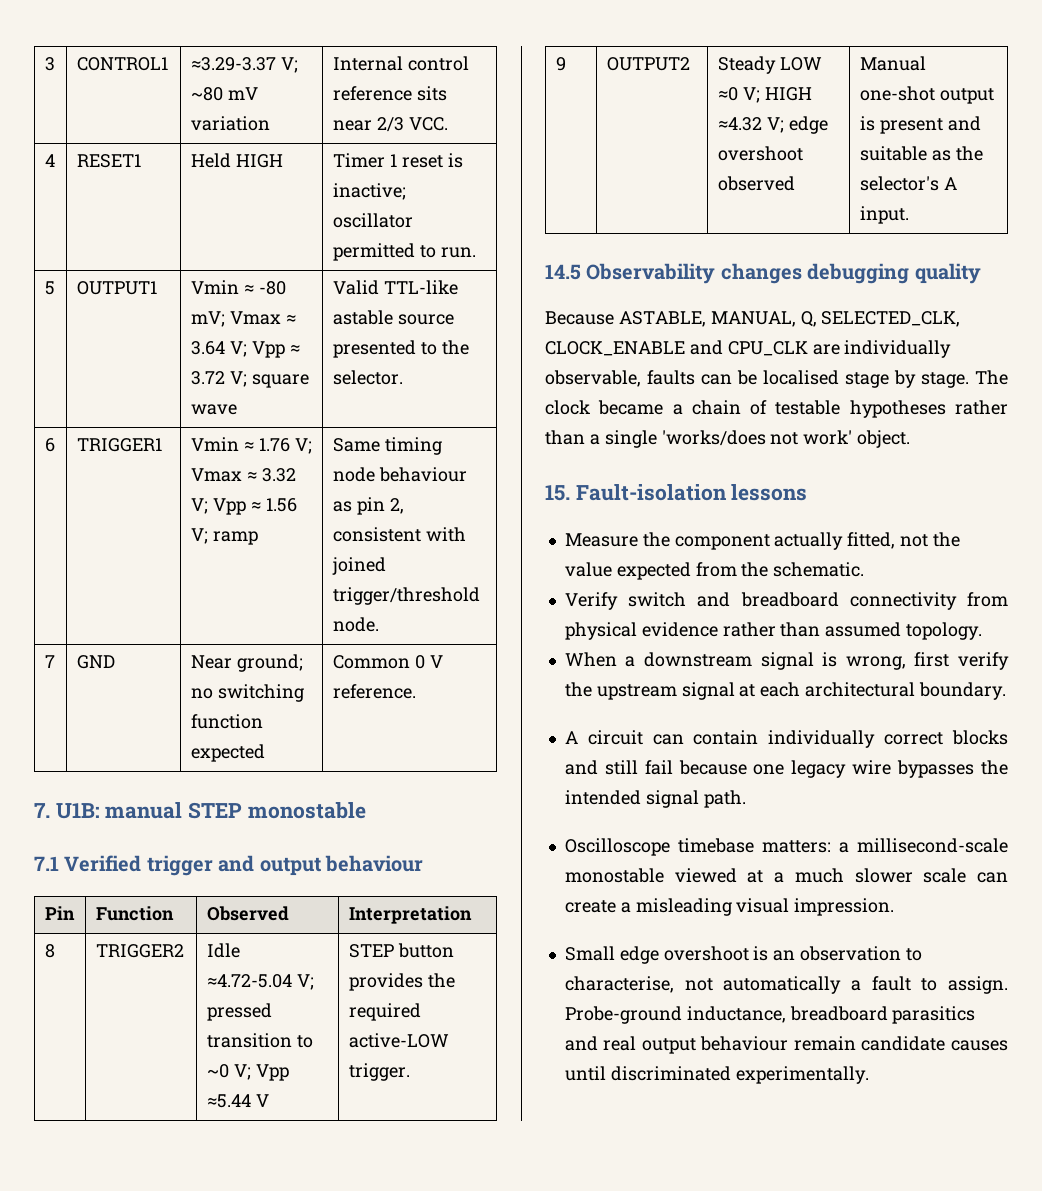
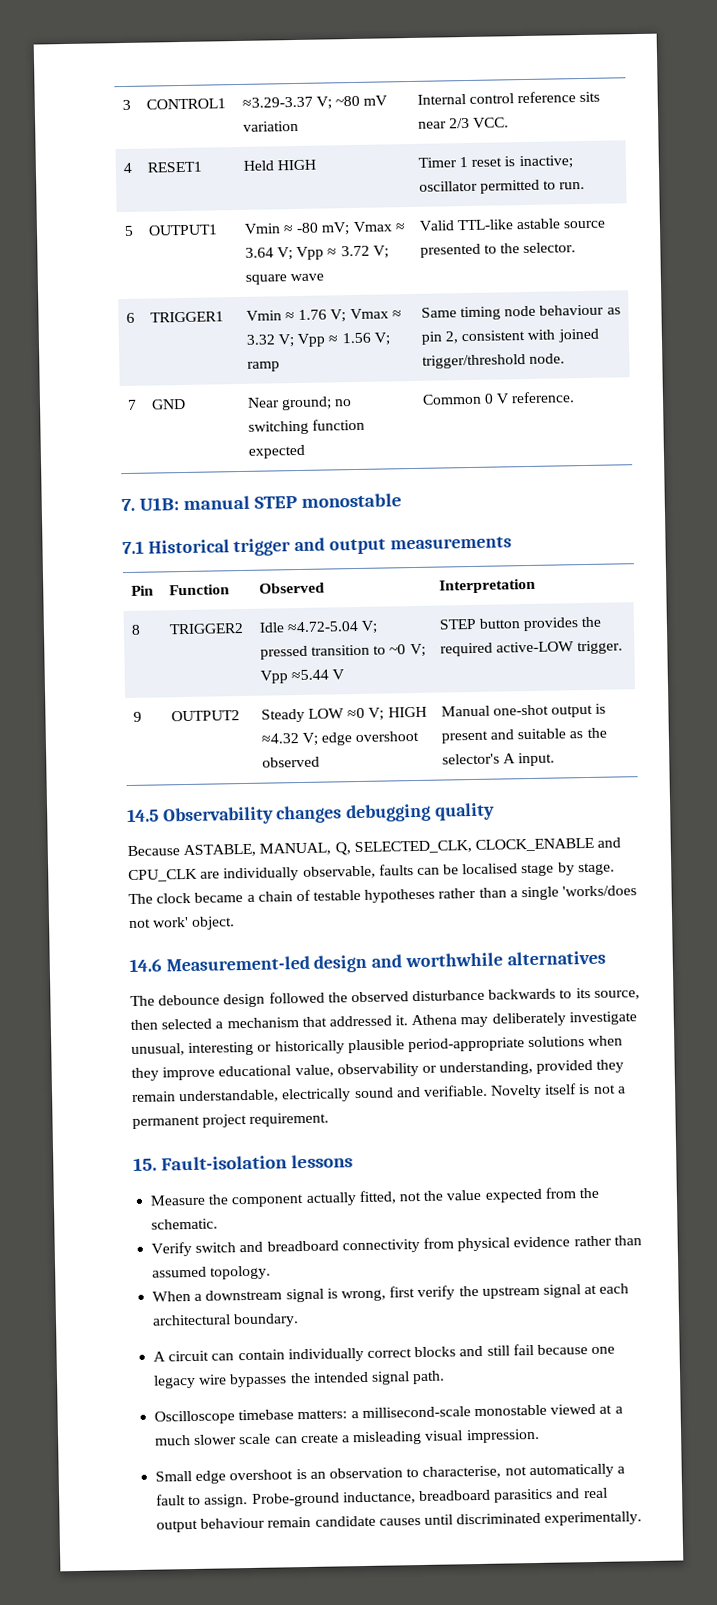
- 7.1 Verified trigger and output behaviour
+ 7.1 Historical trigger and output measurements
+ 14.6 Measurement-led design and worthwhile alternatives
+ The debounce design followed the observed disturbance backwards to its source, then selected a mechanism that addressed it. Athena may deliberately investigate unusual, interesting or historically plausible period-appropriate solutions when they improve educational value, observability or understanding, provided they remain understandable, electrically sound and verifiable. Novelty itself is not a permanent project requirement.

